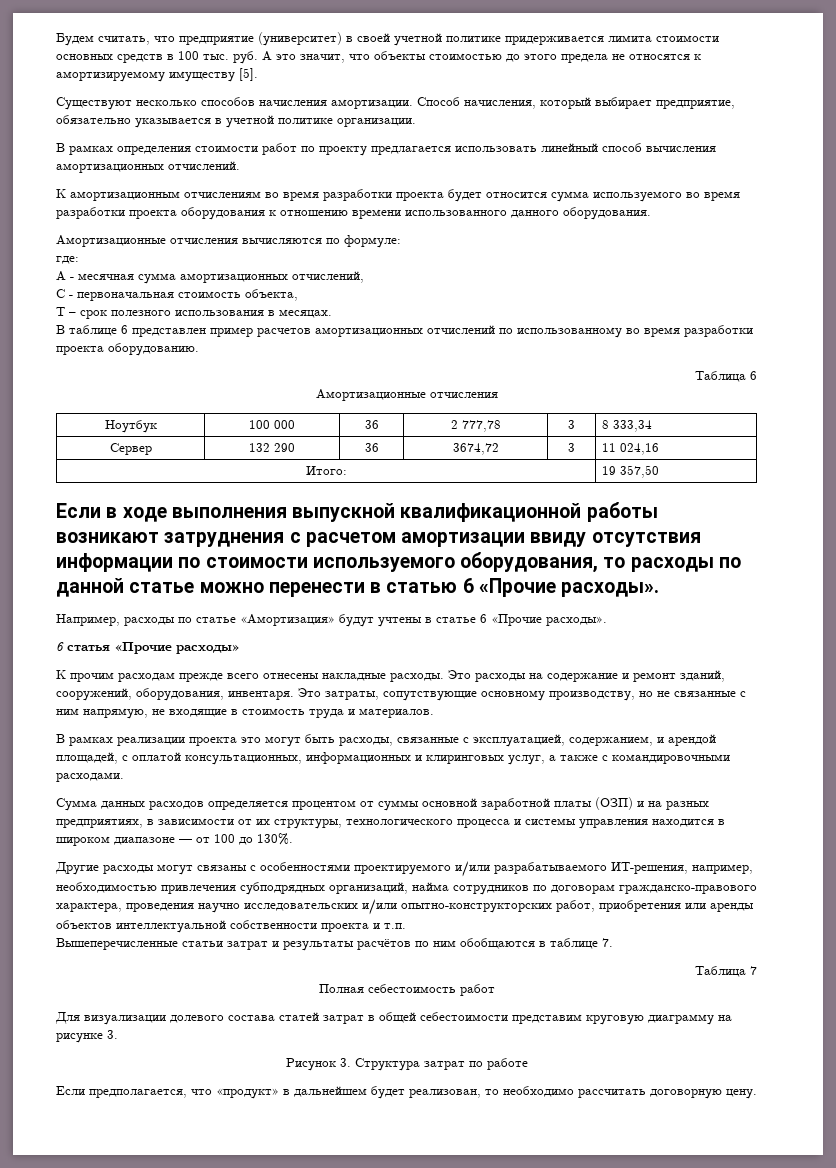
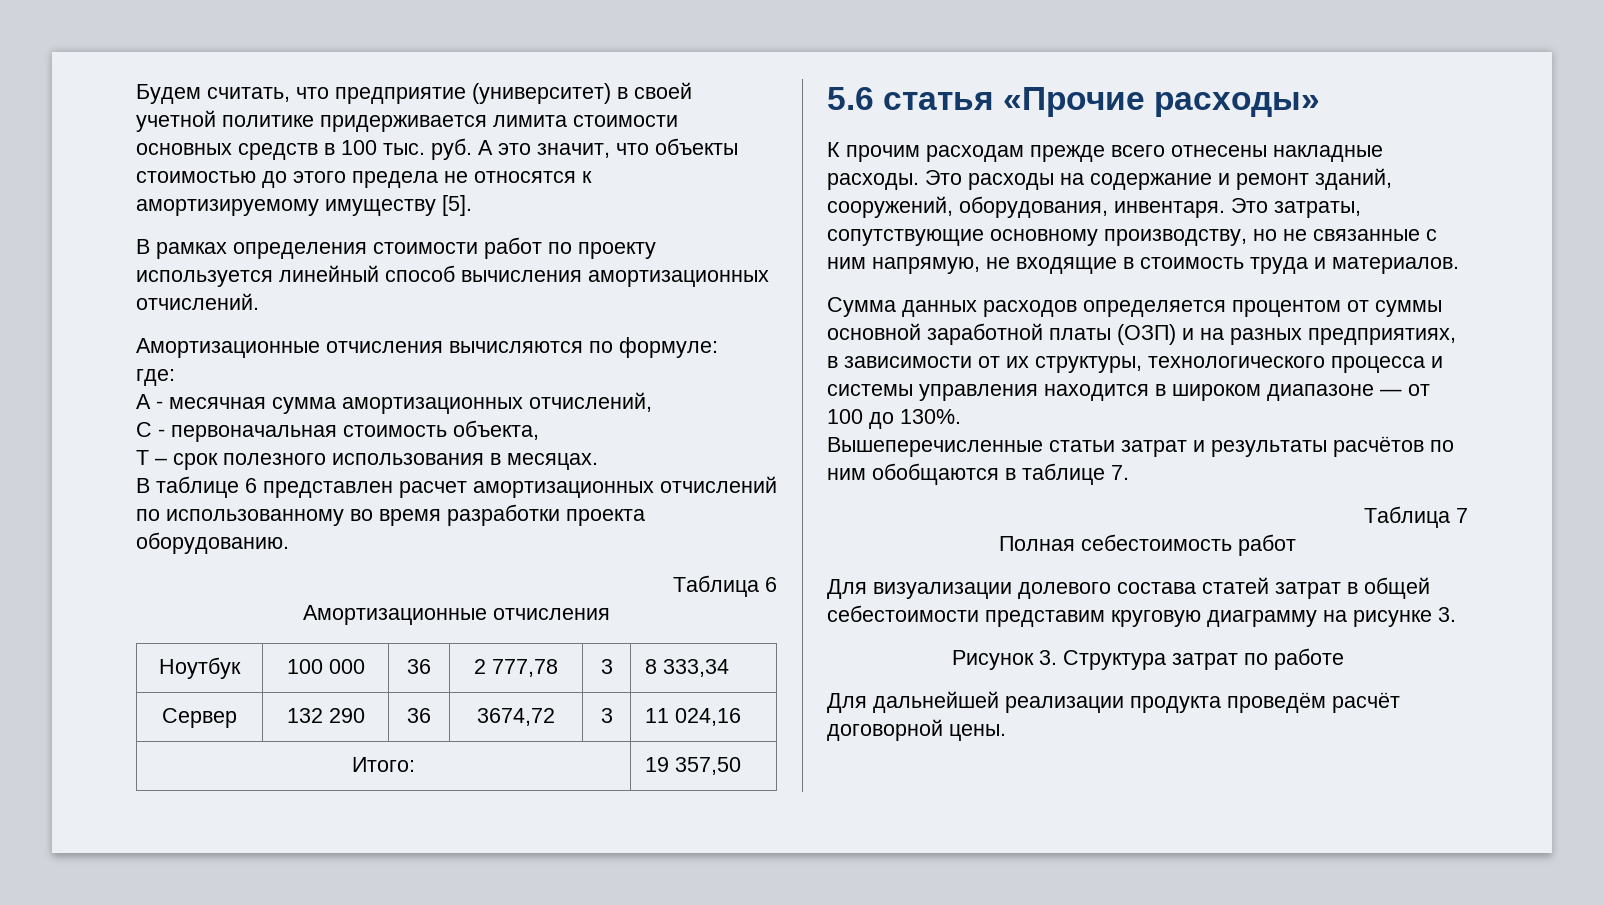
- Существуют несколько способов начисления амортизации. Способ начисления, который выбирает предприятие, обязательно указывается в учетной политике организации.
- В рамках определения стоимости работ по проекту предлагается использовать линейный способ вычисления амортизационных отчислений.
+ В рамках определения стоимости работ по проекту используется линейный способ вычисления амортизационных отчислений.
- К амортизационным отчислениям во время разработки проекта будет относится сумма используемого во время разработки проекта оборудования к отношению времени использованного данного оборудования.
- В таблице 6 представлен пример расчетов амортизационных отчислений по использованному во время разработки проекта оборудованию.
+ В таблице 6 представлен расчет амортизационных отчислений по использованному во время разработки проекта оборудованию.
- Если в ходе выполнения выпускной квалификационной работы возникают затруднения с расчетом амортизации ввиду отсутствия информации по стоимости используемого оборудования, то расходы по данной статье можно перенести в статью 6 «Прочие расходы».
- Например, расходы по статье «Амортизация» будут учтены в статье 6 «Прочие расходы».
- 6 статья «Прочие расходы»
+ 5.6 статья «Прочие расходы»
- В рамках реализации проекта это могут быть расходы, связанные с эксплуатацией, содержанием, и арендой площадей, с оплатой консультационных, информационных и клиринговых услуг, а также с командировочными расходами.
- Другие расходы могут связаны с особенностями проектируемого и/или разрабатываемого ИТ-решения, например, необходимостью привлечения субподрядных организаций, найма сотрудников по договорам гражданско-правового характера, проведения научно исследовательских и/или опытно-конструкторских работ, приобретения или аренды объектов интеллектуальной собственности проекта и т.п.
- Если предполагается, что «продукт» в дальнейшем будет реализован, то необходимо рассчитать договорную цену.
+ Для дальнейшей реализации продукта проведём расчёт договорной цены.

